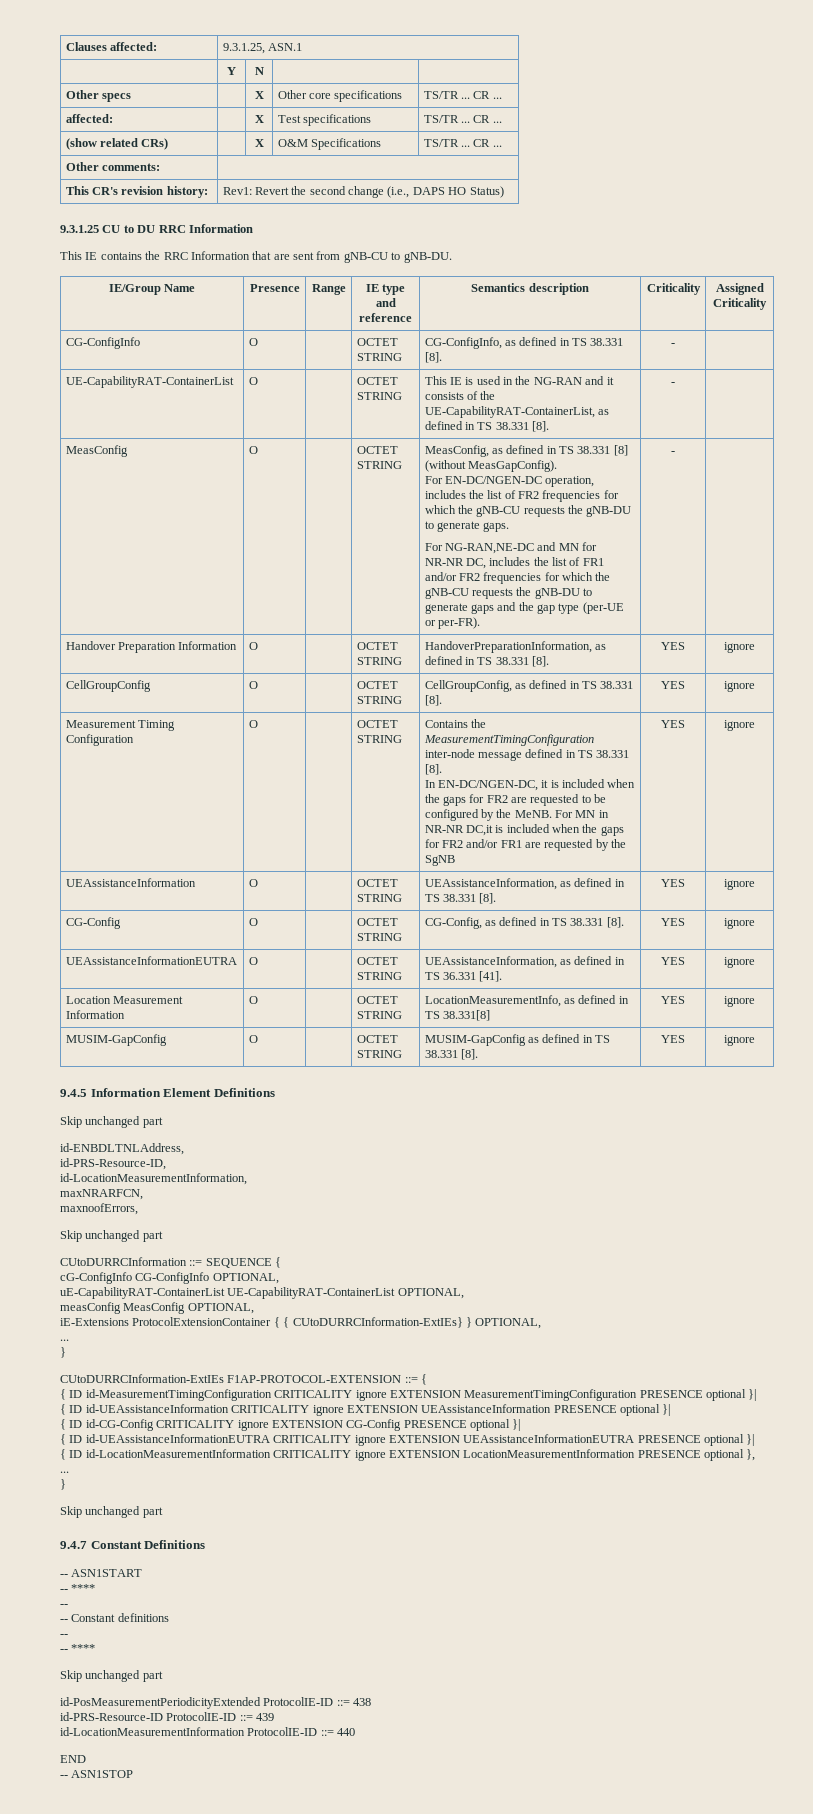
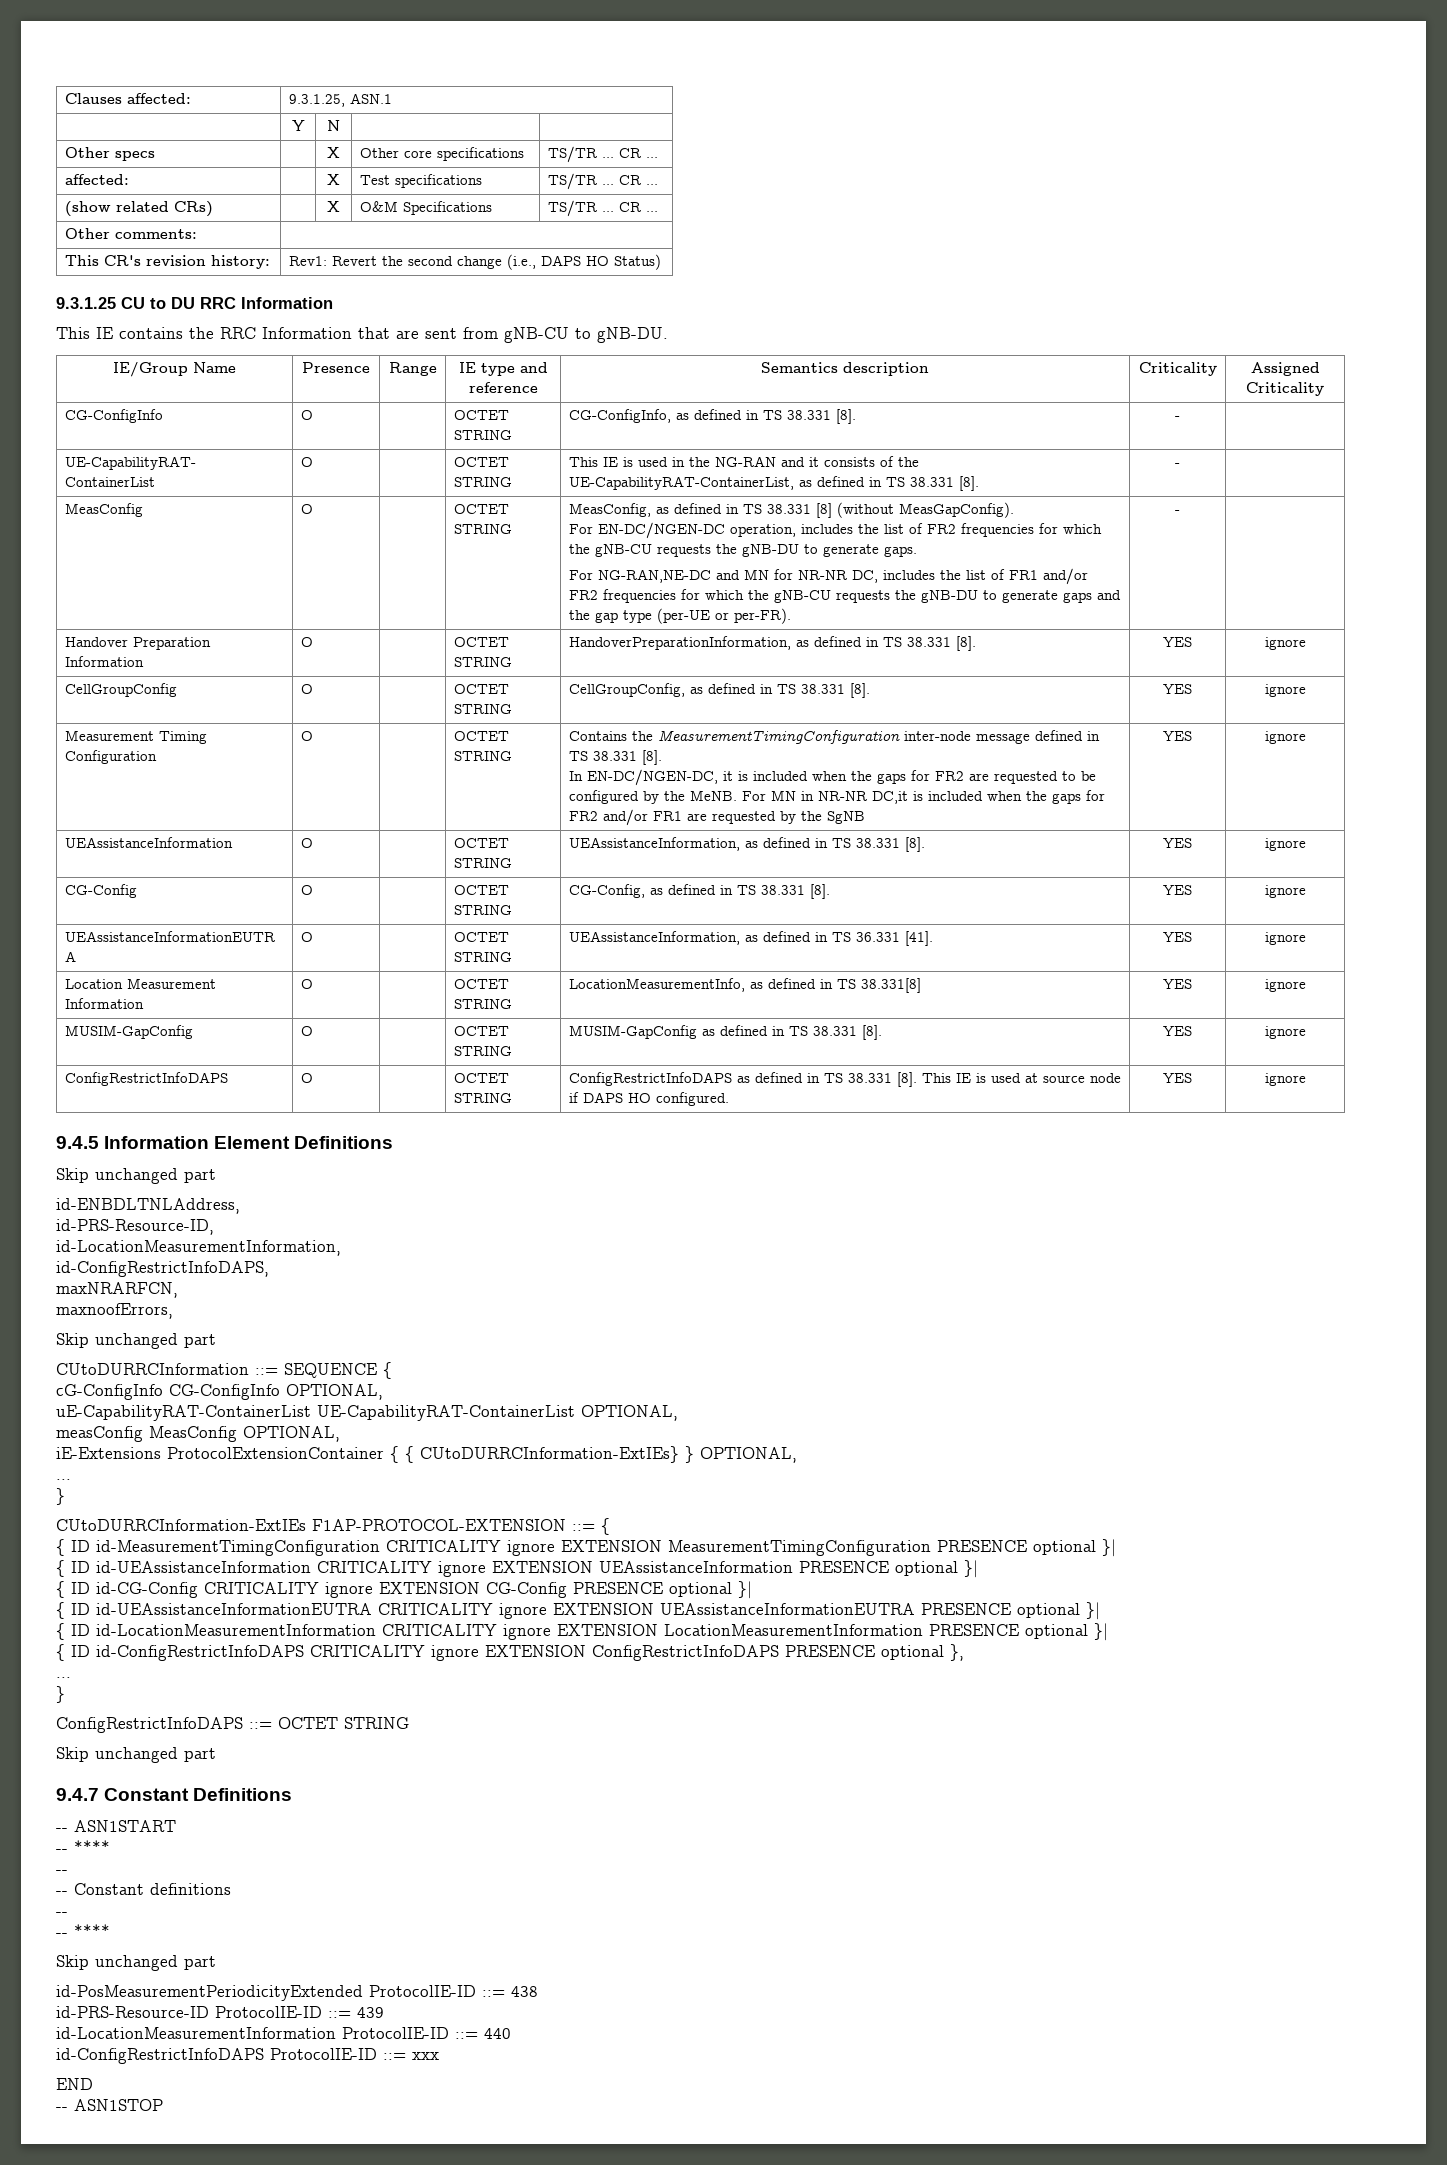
+ ConfigRestrictInfoDAPS | O | | OCTET STRING | ConfigRestrictInfoDAPS as defined in TS 38.331 [8]. This IE is used at source node if DAPS HO configured. | YES | ignore
+ id-ConfigRestrictInfoDAPS,
- { ID id-LocationMeasurementInformation CRITICALITY ignore EXTENSION LocationMeasurementInformation PRESENCE optional },
+ { ID id-LocationMeasurementInformation CRITICALITY ignore EXTENSION LocationMeasurementInformation PRESENCE optional }|
+ { ID id-ConfigRestrictInfoDAPS CRITICALITY ignore EXTENSION ConfigRestrictInfoDAPS PRESENCE optional },
+ ConfigRestrictInfoDAPS ::= OCTET STRING
+ id-ConfigRestrictInfoDAPS ProtocolIE-ID ::= xxx

